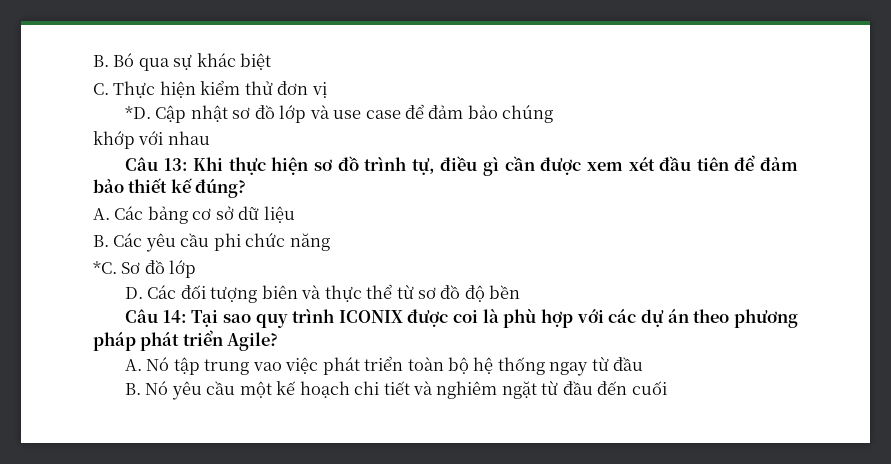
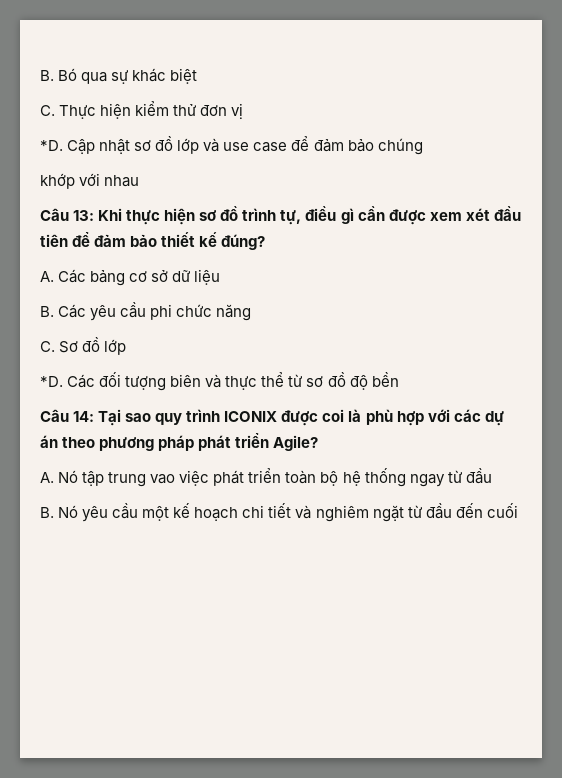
- *C. Sơ đồ lớp
+ C. Sơ đồ lớp
- D. Các đối tượng biên và thực thể từ sơ đồ độ bền
+ *D. Các đối tượng biên và thực thể từ sơ đồ độ bền

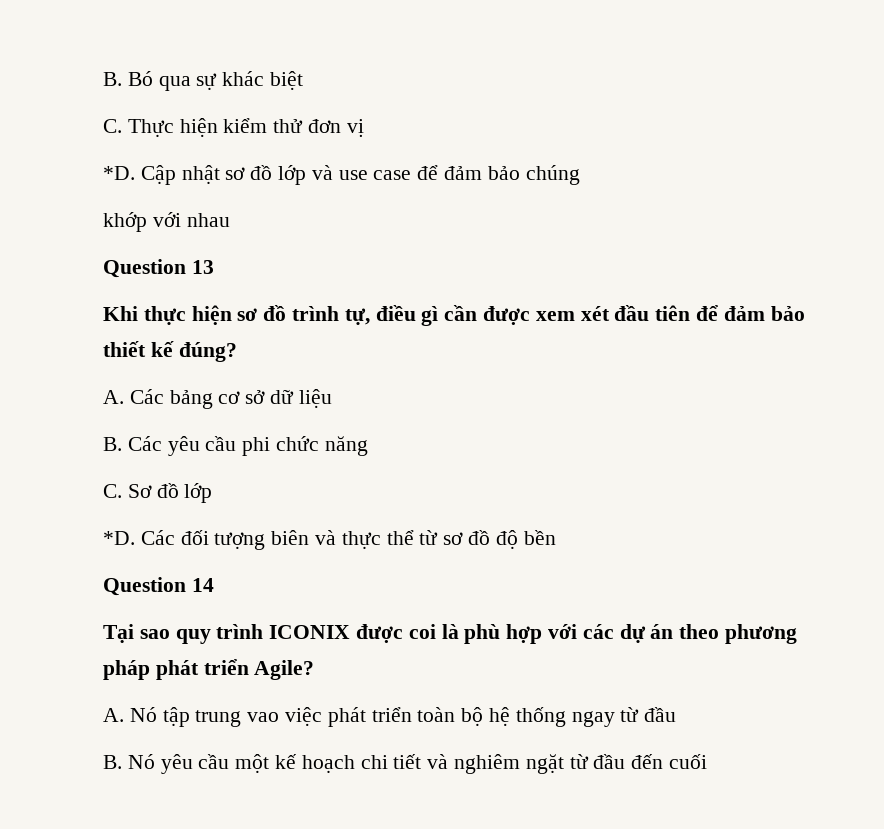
- Câu 13: Khi thực hiện sơ đồ trình tự, điều gì cần được xem xét đầu tiên để đảm bảo thiết kế đúng?
+ Question 13
+ Khi thực hiện sơ đồ trình tự, điều gì cần được xem xét đầu tiên để đảm bảo thiết kế đúng?
- Câu 14: Tại sao quy trình ICONIX được coi là phù hợp với các dự án theo phương pháp phát triển Agile?
+ Question 14
+ Tại sao quy trình ICONIX được coi là phù hợp với các dự án theo phương pháp phát triển Agile?

